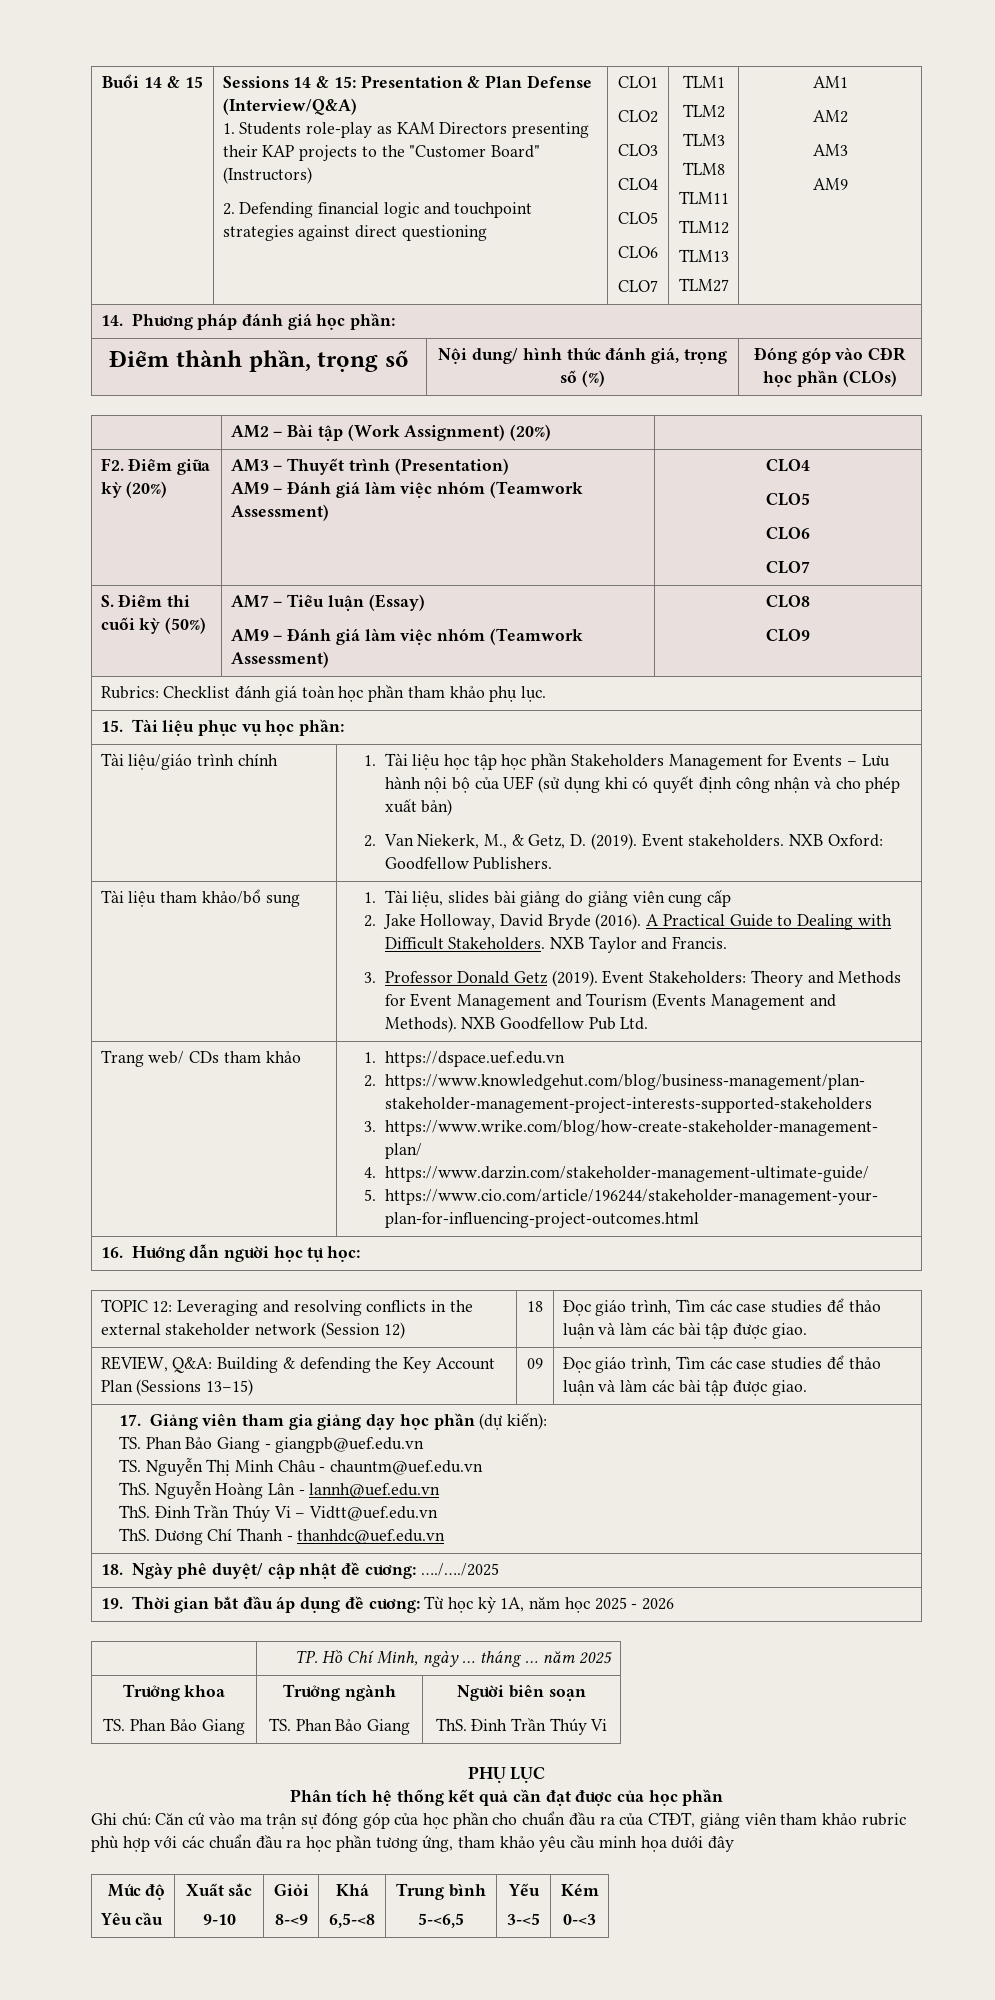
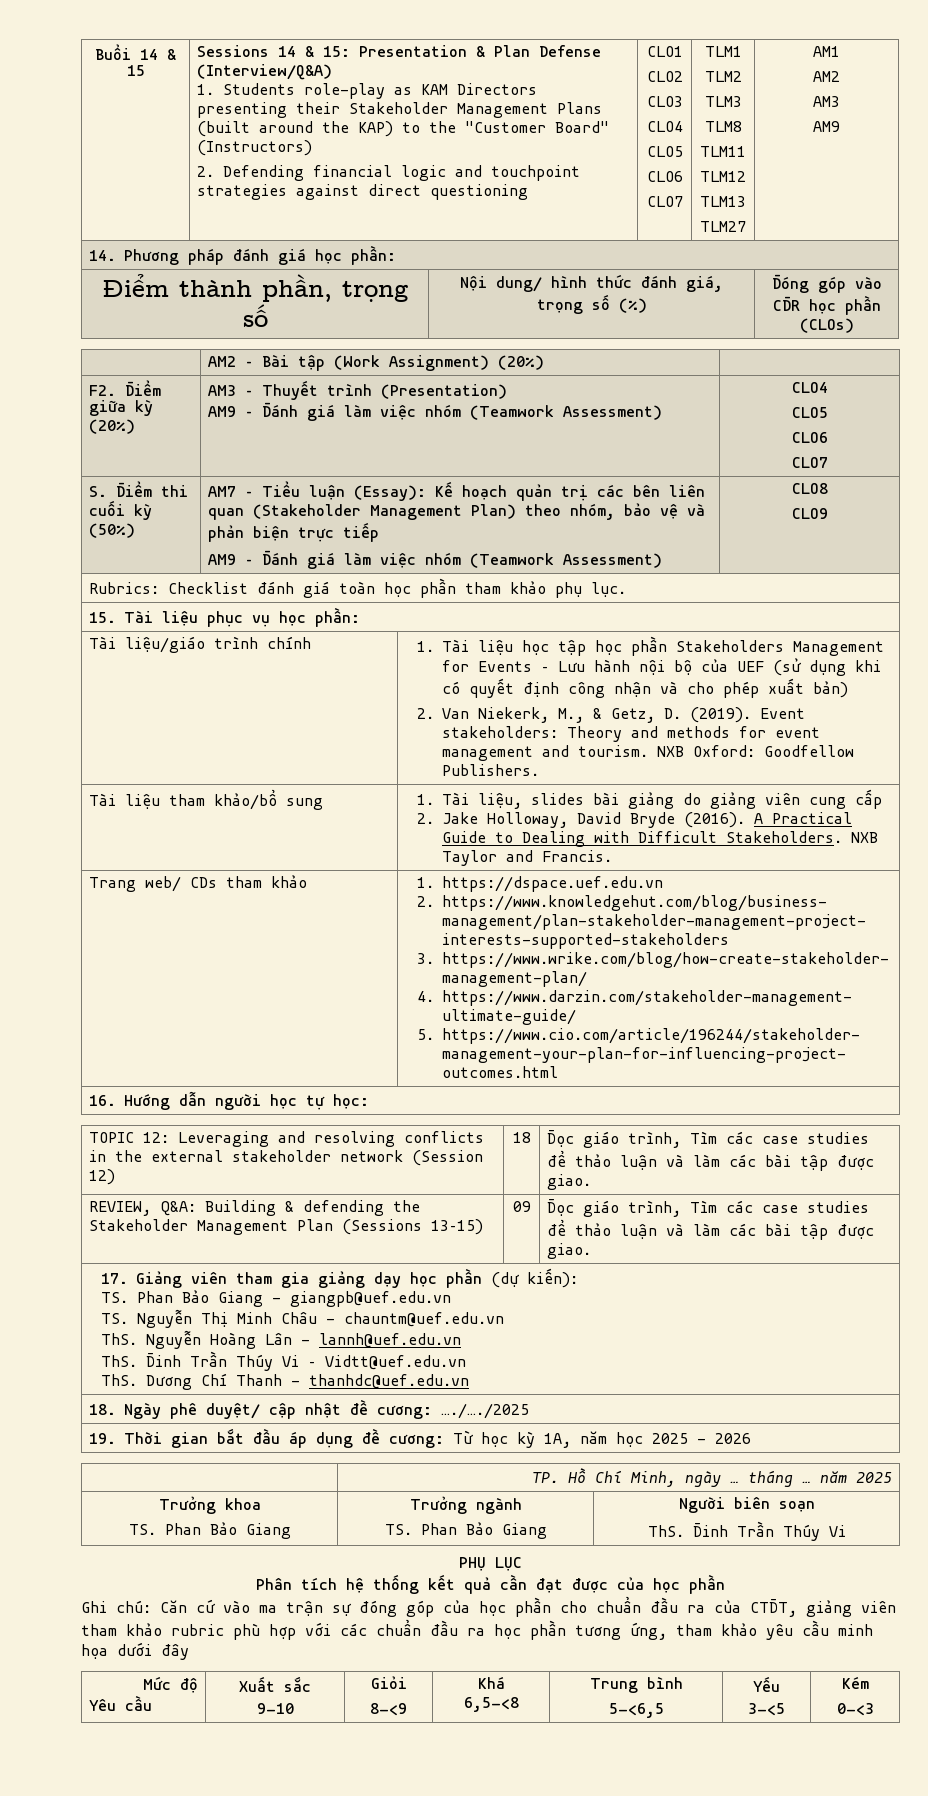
- 1. Students role-play as KAM Directors presenting their KAP projects to the "Customer Board" (Instructors)
+ 1. Students role-play as KAM Directors presenting their Stakeholder Management Plans (built around the KAP) to the "Customer Board" (Instructors)
- AM7 – Tiểu luận (Essay)
+ AM7 – Tiểu luận (Essay): Kế hoạch quản trị các bên liên quan (Stakeholder Management Plan) theo nhóm, bảo vệ và phản biện trực tiếp
- Event stakeholders.
+ Event stakeholders: Theory and methods for event management and tourism.
- 3. Professor Donald Getz (2019). Event Stakeholders: Theory and Methods for Event Management and Tourism (Events Management and Methods). NXB Goodfellow Pub Ltd.
- REVIEW, Q&A: Building & defending the Key Account Plan (Sessions 13–15) | 09 | Đọc giáo trình, Tìm các case studies để thảo luận và làm các bài tập được giao.
+ REVIEW, Q&A: Building & defending the Stakeholder Management Plan (Sessions 13–15) | 09 | Đọc giáo trình, Tìm các case studies để thảo luận và làm các bài tập được giao.

